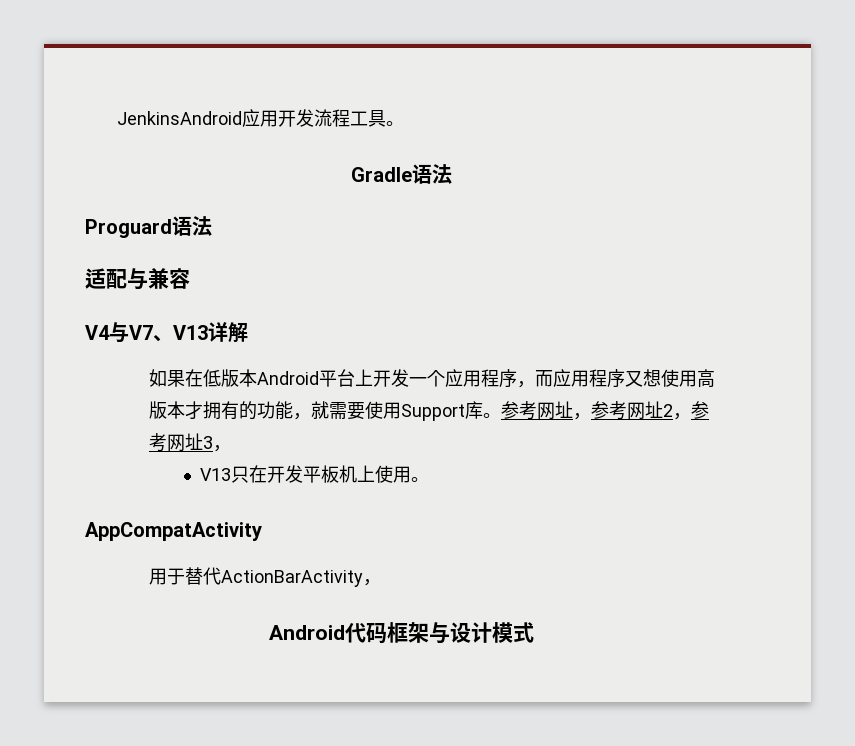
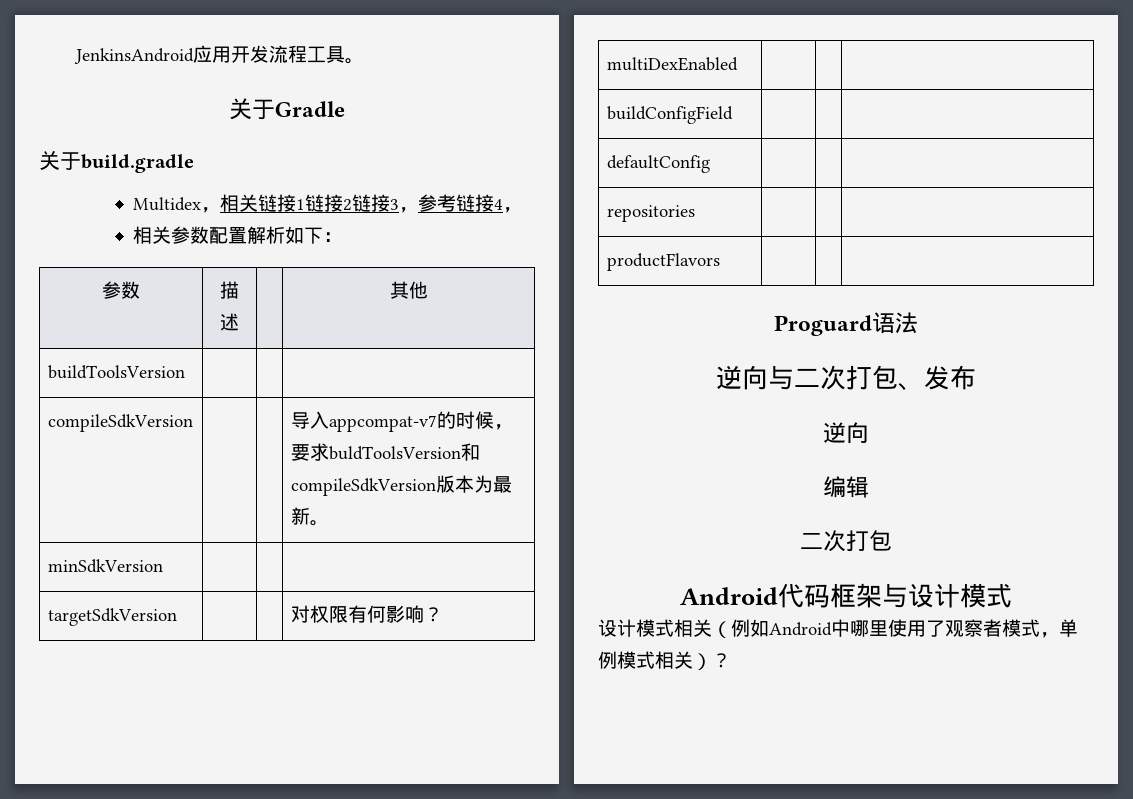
- Gradle语法
+ 关于Gradle
+ 关于build.gradle
+ Multidex，相关链接1链接2链接3，参考链接4，
+ 相关参数配置解析如下：
+ 参数 | 描述 | | 其他
+ buildToolsVersion | | |
+ compileSdkVersion | | | 导入appcompat-v7的时候，要求buldToolsVersion和compileSdkVersion版本为最新。
+ minSdkVersion | | |
+ targetSdkVersion | | | 对权限有何影响？
+ multiDexEnabled | | |
+ buildConfigField | | |
+ defaultConfig | | |
+ repositories | | |
+ productFlavors | | |
  Proguard语法
- 适配与兼容
- V4与V7、V13详解
- 如果在低版本Android平台上开发一个应用程序，而应用程序又想使用高版本才拥有的功能，就需要使用Support库。参考网址，参考网址2，参考网址3，
- V13只在开发平板机上使用。
- AppCompatActivity
- 用于替代ActionBarActivity，
+ 逆向与二次打包、发布
+ 逆向
+ 编辑
+ 二次打包
+ 设计模式相关（例如Android中哪里使用了观察者模式，单例模式相关）？

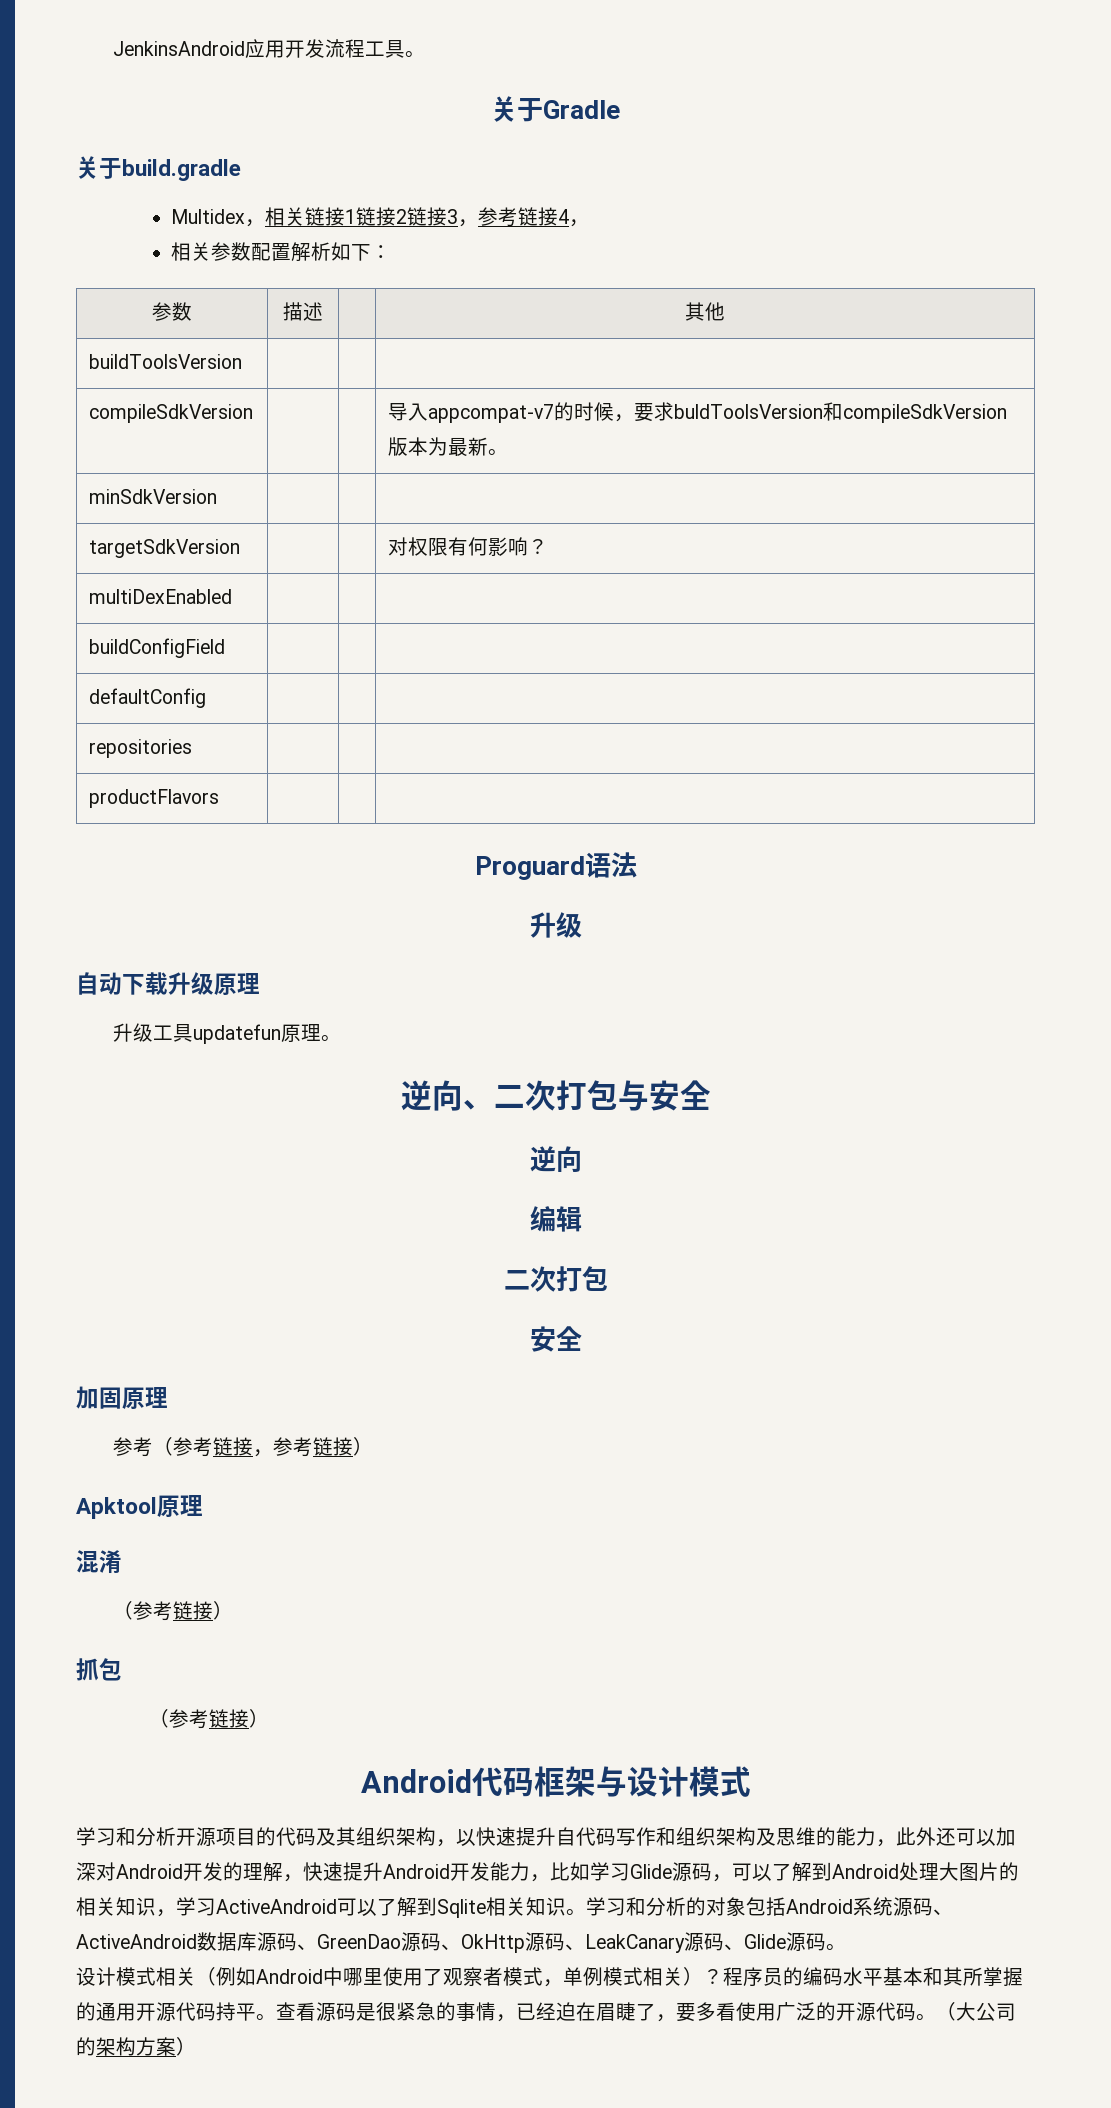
  Proguard语法
- 逆向与二次打包、发布
+ 升级
+ 自动下载升级原理
+ 升级工具updatefun原理。
+ 逆向、二次打包与安全
  编辑
  二次打包
+ 安全
+ 加固原理
+ 参考（参考链接，参考链接）
+ Apktool原理
+ 混淆
+ （参考链接）
+ 抓包
+ （参考链接）
+ 学习和分析开源项目的代码及其组织架构，以快速提升自代码写作和组织架构及思维的能力，此外还可以加深对Android开发的理解，快速提升Android开发能力，比如学习Glide源码，可以了解到Android处理大图片的相关知识，学习ActiveAndroid可以了解到Sqlite相关知识。学习和分析的对象包括Android系统源码、ActiveAndroid数据库源码、GreenDao源码、OkHttp源码、LeakCanary源码、Glide源码。
+ 程序员的编码水平基本和其所掌握的通用开源代码持平。查看源码是很紧急的事情，已经迫在眉睫了，要多看使用广泛的开源代码。（大公司的架构方案）

